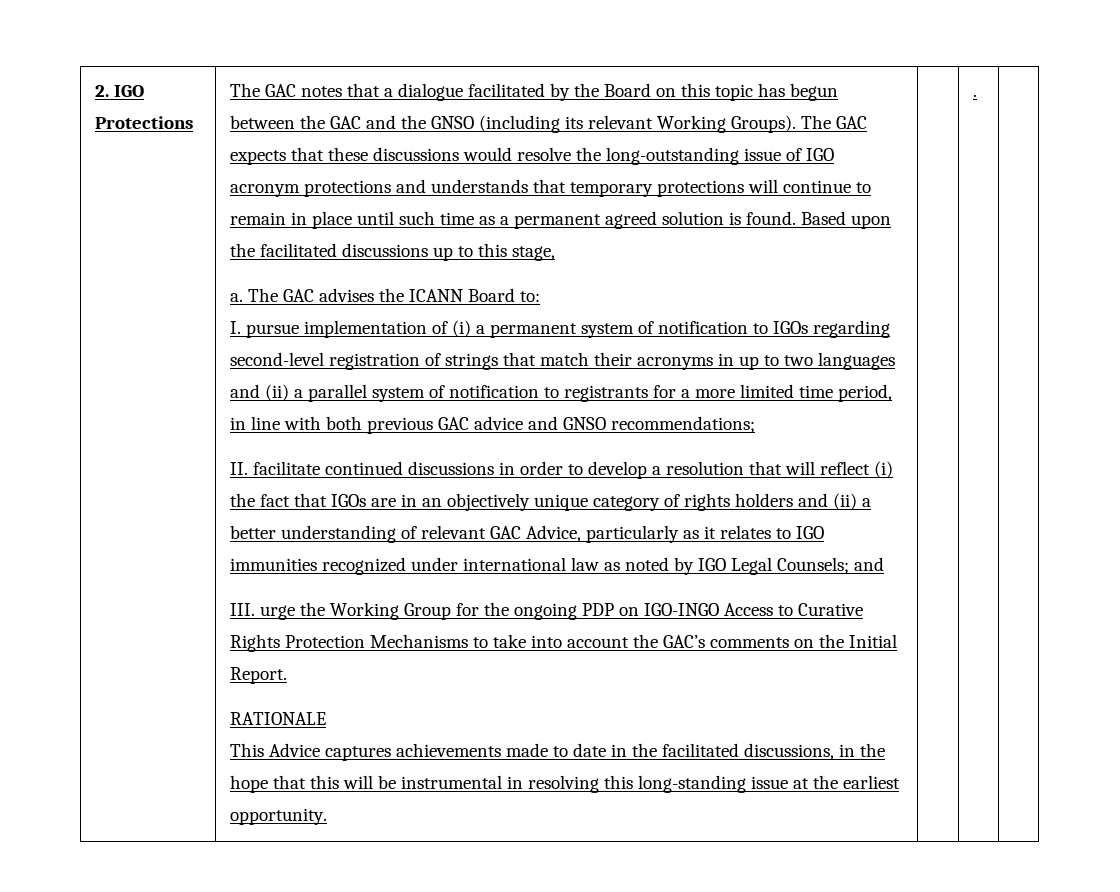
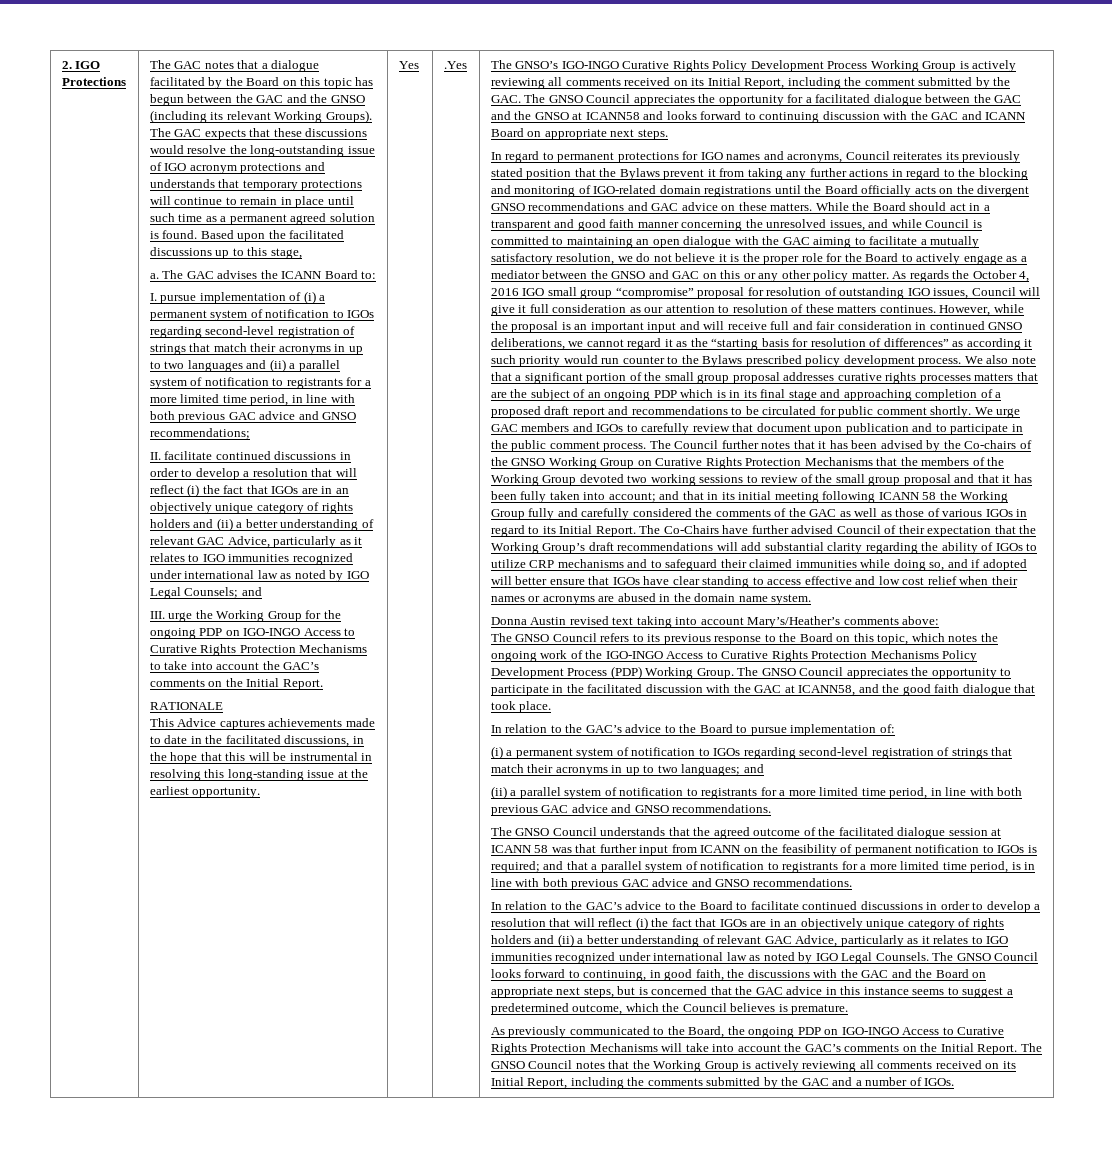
- .
+ Yes | .Yes | The GNSO’s IGO-INGO Curative Rights Policy Development Process Working Group is actively reviewing all comments received on its Initial Report, including the comment submitted by the GAC. The GNSO Council appreciates the opportunity for a facilitated dialogue between the GAC and the GNSO at ICANN58 and looks forward to continuing discussion with the GAC and ICANN Board on appropriate next steps.
+ In regard to permanent protections for IGO names and acronyms, Council reiterates its previously stated position that the Bylaws prevent it from taking any further actions in regard to the blocking and monitoring of IGO-related domain registrations until the Board officially acts on the divergent GNSO recommendations and GAC advice on these matters. While the Board should act in a transparent and good faith manner concerning the unresolved issues, and while Council is committed to maintaining an open dialogue with the GAC aiming to facilitate a mutually satisfactory resolution, we do not believe it is the proper role for the Board to actively engage as a mediator between the GNSO and GAC on this or any other policy matter. As regards the October 4, 2016 IGO small group “compromise” proposal for resolution of outstanding IGO issues, Council will give it full consideration as our attention to resolution of these matters continues. However, while the proposal is an important input and will receive full and fair consideration in continued GNSO deliberations, we cannot regard it as the “starting basis for resolution of differences” as according it such priority would run counter to the Bylaws prescribed policy development process. We also note that a significant portion of the small group proposal addresses curative rights processes matters that are the subject of an ongoing PDP which is in its final stage and approaching completion of a proposed draft report and recommendations to be circulated for public comment shortly. We urge GAC members and IGOs to carefully review that document upon publication and to participate in the public comment process. The Council further notes that it has been advised by the Co-chairs of the GNSO Working Group on Curative Rights Protection Mechanisms that the members of the Working Group devoted two working sessions to review of the small group proposal and that it has been fully taken into account; and that in its initial meeting following ICANN 58 the Working Group fully and carefully considered the comments of the GAC as well as those of various IGOs in regard to its Initial Report. The Co-Chairs have further advised Council of their expectation that the Working Group’s draft recommendations will add substantial clarity regarding the ability of IGOs to utilize CRP mechanisms and to safeguard their claimed immunities while doing so, and if adopted will better ensure that IGOs have clear standing to access effective and low cost relief when their names or acronyms are abused in the domain name system.
+ Donna Austin revised text taking into account Mary’s/Heather’s comments above:
+ The GNSO Council refers to its previous response to the Board on this topic, which notes the ongoing work of the IGO-INGO Access to Curative Rights Protection Mechanisms Policy Development Process (PDP) Working Group. The GNSO Council appreciates the opportunity to participate in the facilitated discussion with the GAC at ICANN58, and the good faith dialogue that took place.
+ In relation to the GAC’s advice to the Board to pursue implementation of:
+ (i) a permanent system of notification to IGOs regarding second-level registration of strings that match their acronyms in up to two languages; and
+ (ii) a parallel system of notification to registrants for a more limited time period, in line with both previous GAC advice and GNSO recommendations.
+ The GNSO Council understands that the agreed outcome of the facilitated dialogue session at ICANN 58 was that further input from ICANN on the feasibility of permanent notification to IGOs is required; and that a parallel system of notification to registrants for a more limited time period, is in line with both previous GAC advice and GNSO recommendations.
+ In relation to the GAC’s advice to the Board to facilitate continued discussions in order to develop a resolution that will reflect (i) the fact that IGOs are in an objectively unique category of rights holders and (ii) a better understanding of relevant GAC Advice, particularly as it relates to IGO immunities recognized under international law as noted by IGO Legal Counsels. The GNSO Council looks forward to continuing, in good faith, the discussions with the GAC and the Board on appropriate next steps, but is concerned that the GAC advice in this instance seems to suggest a predetermined outcome, which the Council believes is premature.
+ As previously communicated to the Board, the ongoing PDP on IGO-INGO Access to Curative Rights Protection Mechanisms will take into account the GAC’s comments on the Initial Report. The GNSO Council notes that the Working Group is actively reviewing all comments received on its Initial Report, including the comments submitted by the GAC and a number of IGOs.

